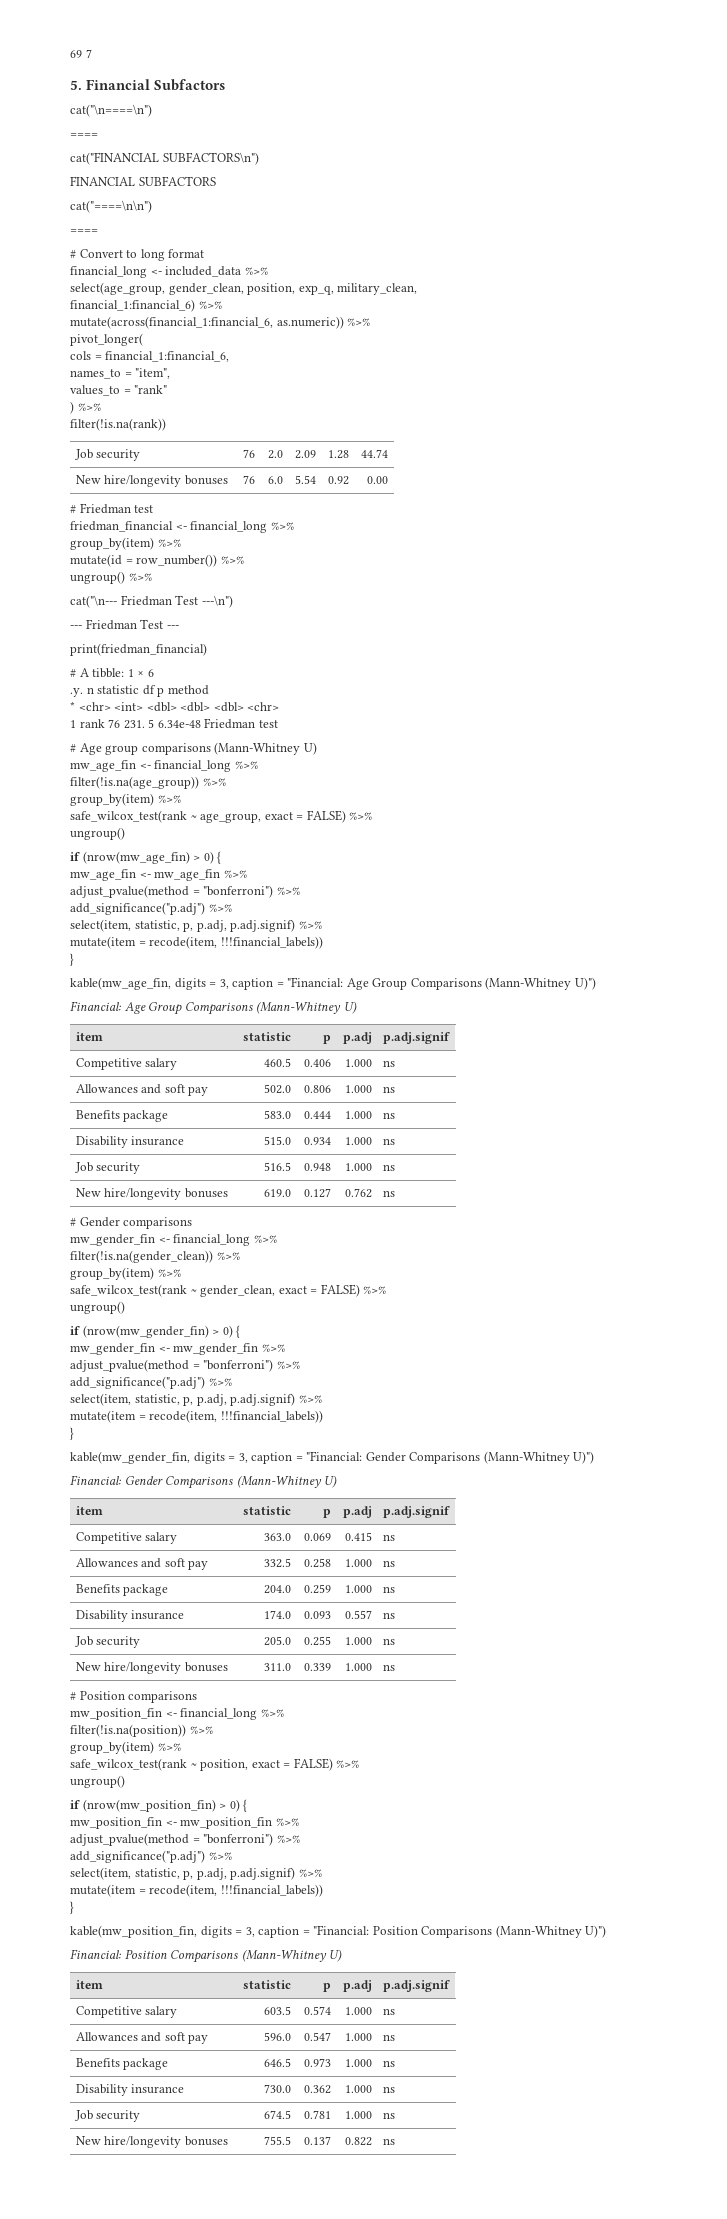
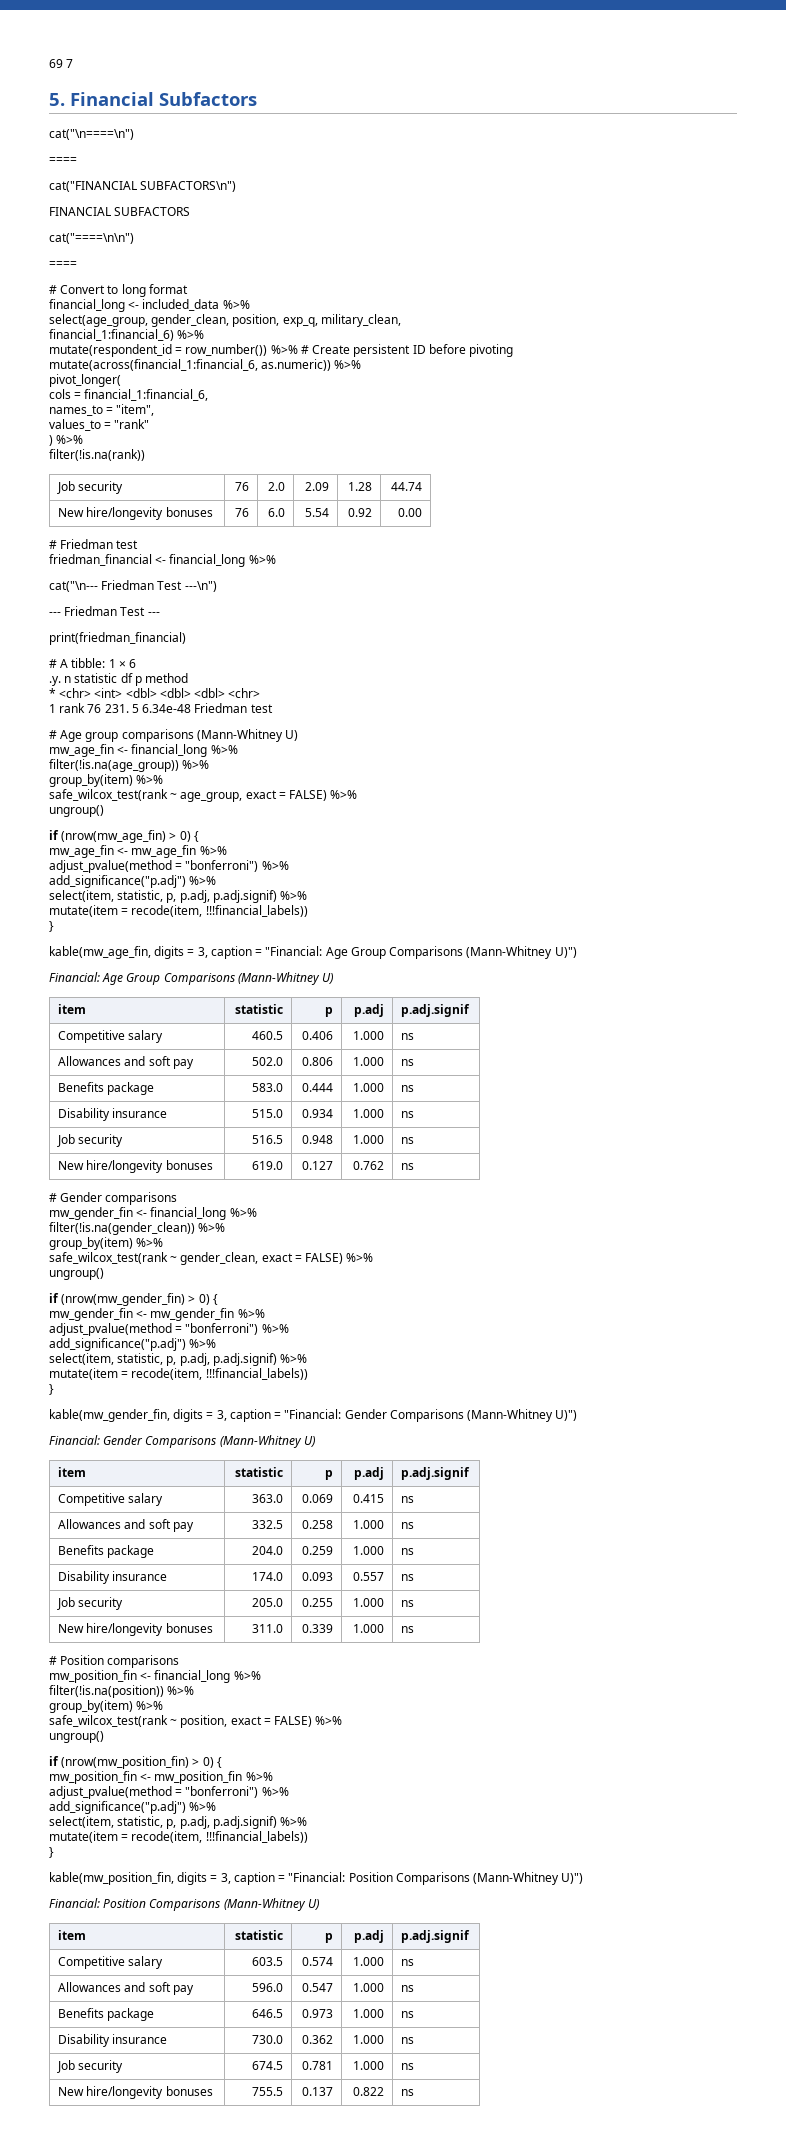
+ mutate(respondent_id = row_number()) %>% # Create persistent ID before pivoting
  friedman_financial <- financial_long %>%
- group_by(item) %>%
- mutate(id = row_number()) %>%
- ungroup() %>%

